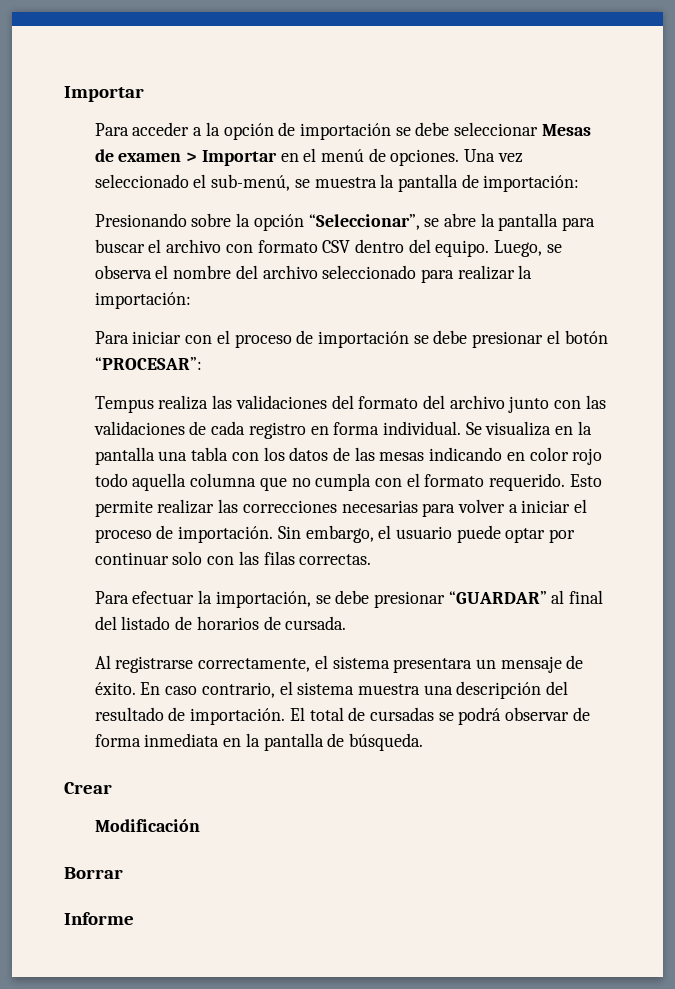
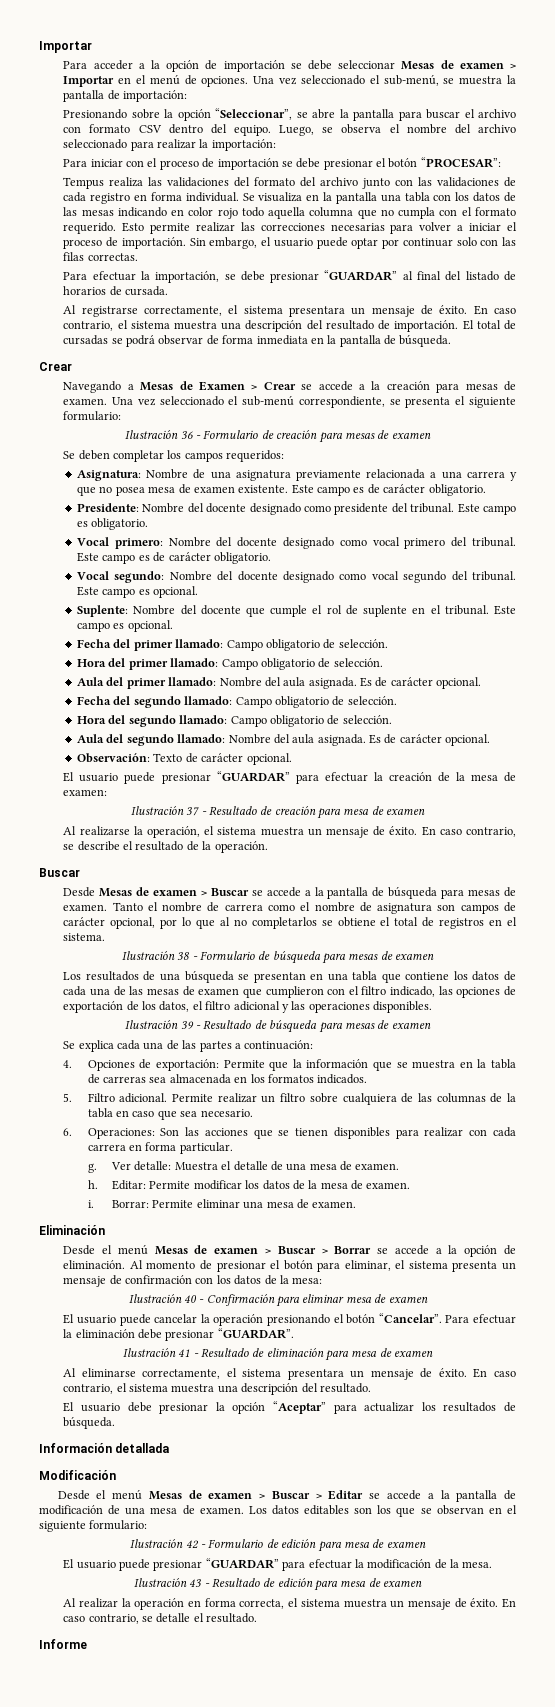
+ Navegando a Mesas de Examen > Crear se accede a la creación para mesas de examen. Una vez seleccionado el sub-menú correspondiente, se presenta el siguiente formulario:
+ Ilustración 36 - Formulario de creación para mesas de examen
+ Se deben completar los campos requeridos:
+ Asignatura: Nombre de una asignatura previamente relacionada a una carrera y que no posea mesa de examen existente. Este campo es de carácter obligatorio.
+ Presidente: Nombre del docente designado como presidente del tribunal. Este campo es obligatorio.
+ Vocal primero: Nombre del docente designado como vocal primero del tribunal. Este campo es de carácter obligatorio.
+ Vocal segundo: Nombre del docente designado como vocal segundo del tribunal. Este campo es opcional.
+ Suplente: Nombre del docente que cumple el rol de suplente en el tribunal. Este campo es opcional.
+ Fecha del primer llamado: Campo obligatorio de selección.
+ Hora del primer llamado: Campo obligatorio de selección.
+ Aula del primer llamado: Nombre del aula asignada. Es de carácter opcional.
+ Fecha del segundo llamado: Campo obligatorio de selección.
+ Hora del segundo llamado: Campo obligatorio de selección.
+ Aula del segundo llamado: Nombre del aula asignada. Es de carácter opcional.
+ Observación: Texto de carácter opcional.
+ El usuario puede presionar “GUARDAR” para efectuar la creación de la mesa de examen:
+ Ilustración 37 - Resultado de creación para mesa de examen
+ Al realizarse la operación, el sistema muestra un mensaje de éxito. En caso contrario, se describe el resultado de la operación.
+ Buscar
+ Desde Mesas de examen > Buscar se accede a la pantalla de búsqueda para mesas de examen. Tanto el nombre de carrera como el nombre de asignatura son campos de carácter opcional, por lo que al no completarlos se obtiene el total de registros en el sistema.
+ Ilustración 38 - Formulario de búsqueda para mesas de examen
+ Los resultados de una búsqueda se presentan en una tabla que contiene los datos de cada una de las mesas de examen que cumplieron con el filtro indicado, las opciones de exportación de los datos, el filtro adicional y las operaciones disponibles.
+ Ilustración 39 - Resultado de búsqueda para mesas de examen
+ Se explica cada una de las partes a continuación:
+ 4. Opciones de exportación: Permite que la información que se muestra en la tabla de carreras sea almacenada en los formatos indicados.
+ 5. Filtro adicional. Permite realizar un filtro sobre cualquiera de las columnas de la tabla en caso que sea necesario.
+ 6. Operaciones: Son las acciones que se tienen disponibles para realizar con cada carrera en forma particular.
+ g. Ver detalle: Muestra el detalle de una mesa de examen.
+ h. Editar: Permite modificar los datos de la mesa de examen.
+ i. Borrar: Permite eliminar una mesa de examen.
+ Eliminación
+ Desde el menú Mesas de examen > Buscar > Borrar se accede a la opción de eliminación. Al momento de presionar el botón para eliminar, el sistema presenta un mensaje de confirmación con los datos de la mesa:
+ Ilustración 40 - Confirmación para eliminar mesa de examen
+ El usuario puede cancelar la operación presionando el botón “Cancelar”. Para efectuar la eliminación debe presionar “GUARDAR”.
+ Ilustración 41 - Resultado de eliminación para mesa de examen
+ Al eliminarse correctamente, el sistema presentara un mensaje de éxito. En caso contrario, el sistema muestra una descripción del resultado.
+ El usuario debe presionar la opción “Aceptar” para actualizar los resultados de búsqueda.
+ Información detallada
  Modificación
- Borrar
+ Desde el menú Mesas de examen > Buscar > Editar se accede a la pantalla de modificación de una mesa de examen. Los datos editables son los que se observan en el siguiente formulario:
+ Ilustración 42 - Formulario de edición para mesa de examen
+ El usuario puede presionar “GUARDAR” para efectuar la modificación de la mesa.
+ Ilustración 43 - Resultado de edición para mesa de examen
+ Al realizar la operación en forma correcta, el sistema muestra un mensaje de éxito. En caso contrario, se detalle el resultado.

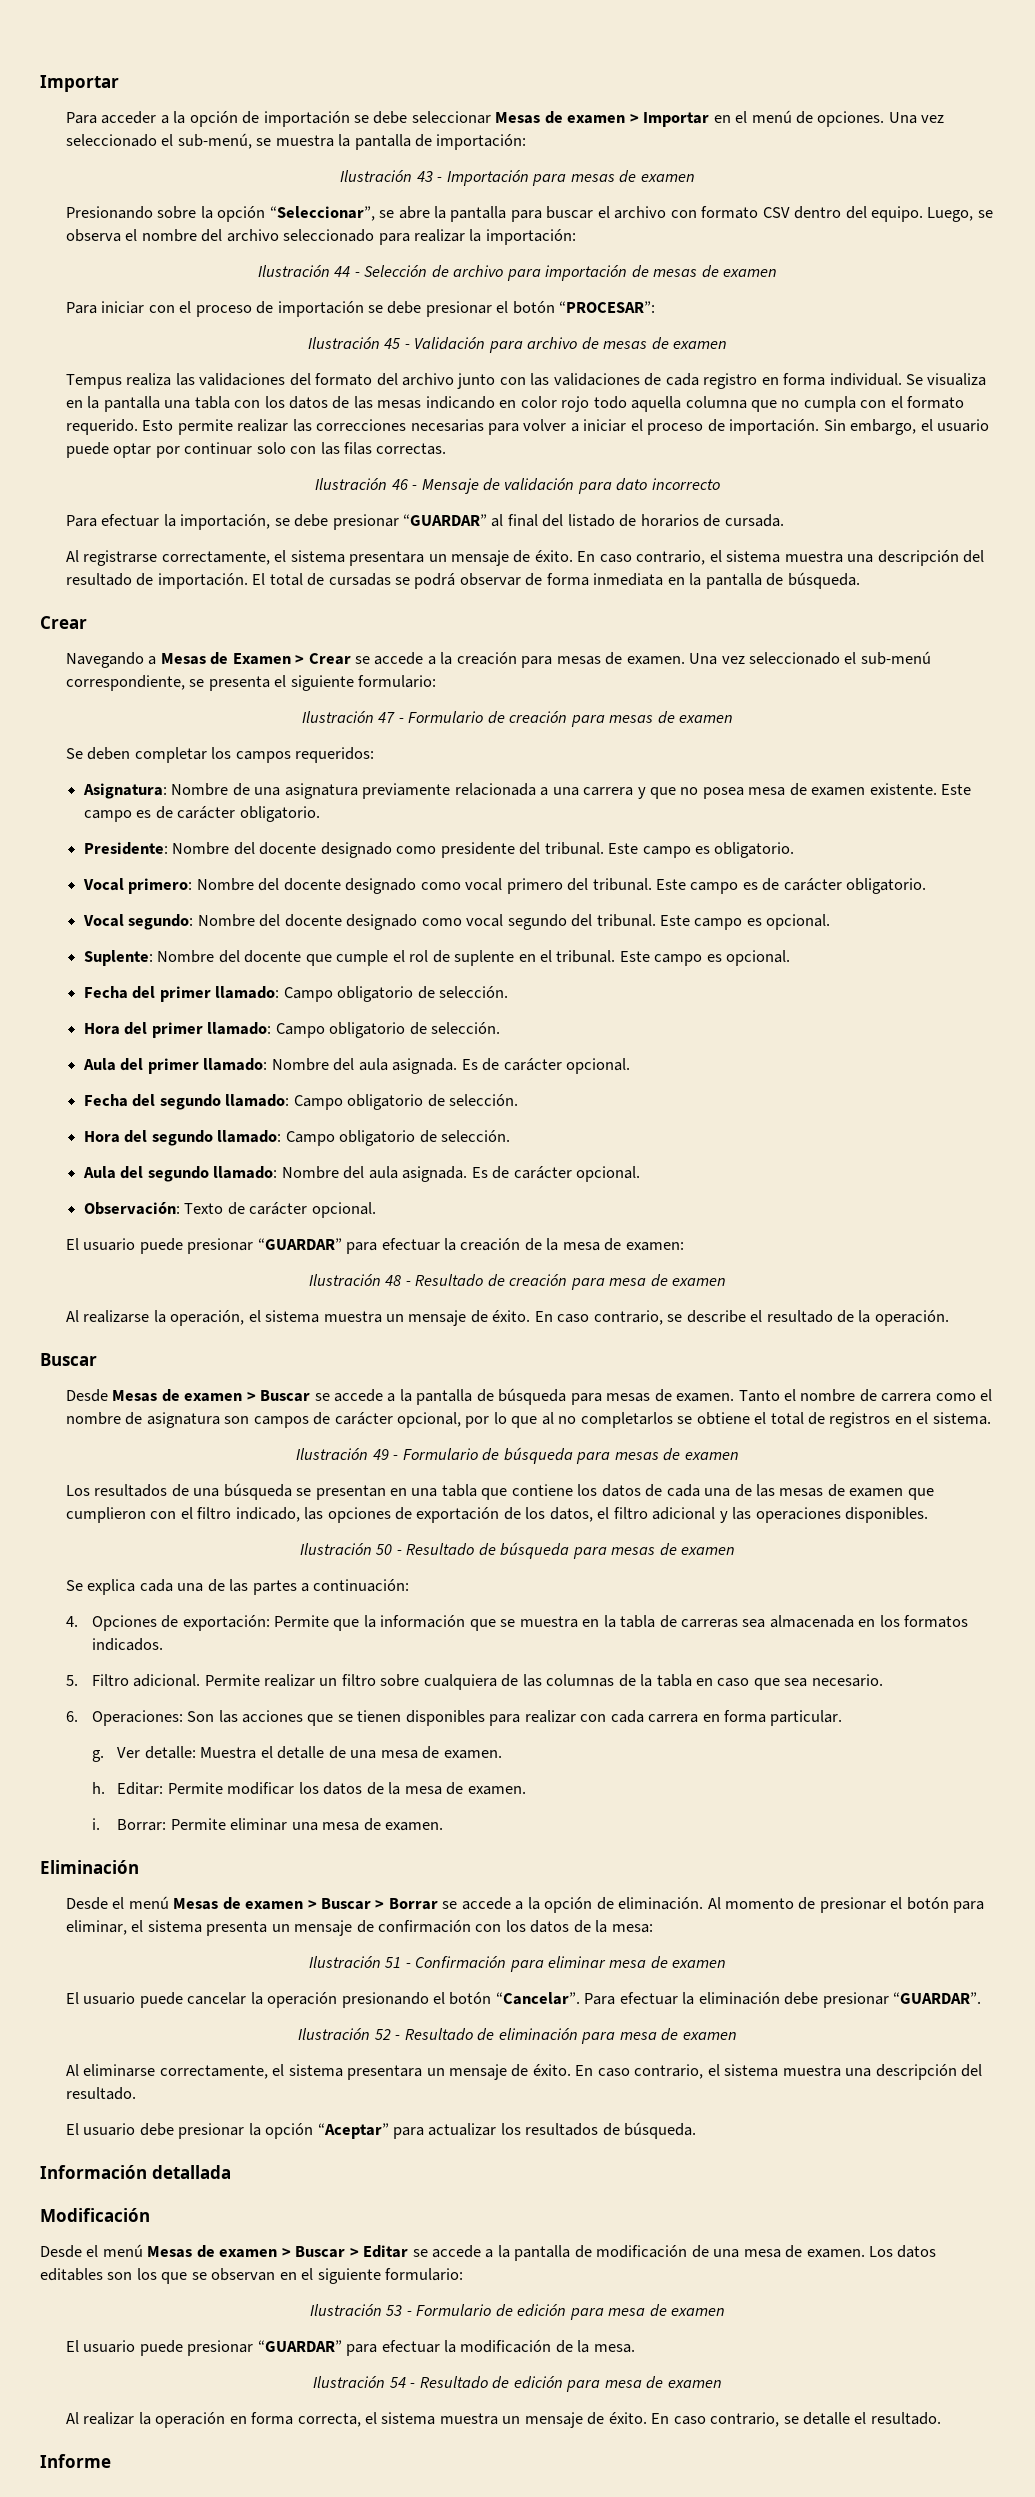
+ Ilustración 43 - Importación para mesas de examen
+ Ilustración 44 - Selección de archivo para importación de mesas de examen
+ Ilustración 45 - Validación para archivo de mesas de examen
+ Ilustración 46 - Mensaje de validación para dato incorrecto
- Ilustración 36 - Formulario de creación para mesas de examen
+ Ilustración 47 - Formulario de creación para mesas de examen
- Ilustración 37 - Resultado de creación para mesa de examen
+ Ilustración 48 - Resultado de creación para mesa de examen
- Ilustración 38 - Formulario de búsqueda para mesas de examen
+ Ilustración 49 - Formulario de búsqueda para mesas de examen
- Ilustración 39 - Resultado de búsqueda para mesas de examen
+ Ilustración 50 - Resultado de búsqueda para mesas de examen
- Ilustración 40 - Confirmación para eliminar mesa de examen
+ Ilustración 51 - Confirmación para eliminar mesa de examen
- Ilustración 41 - Resultado de eliminación para mesa de examen
+ Ilustración 52 - Resultado de eliminación para mesa de examen
- Ilustración 42 - Formulario de edición para mesa de examen
+ Ilustración 53 - Formulario de edición para mesa de examen
- Ilustración 43 - Resultado de edición para mesa de examen
+ Ilustración 54 - Resultado de edición para mesa de examen

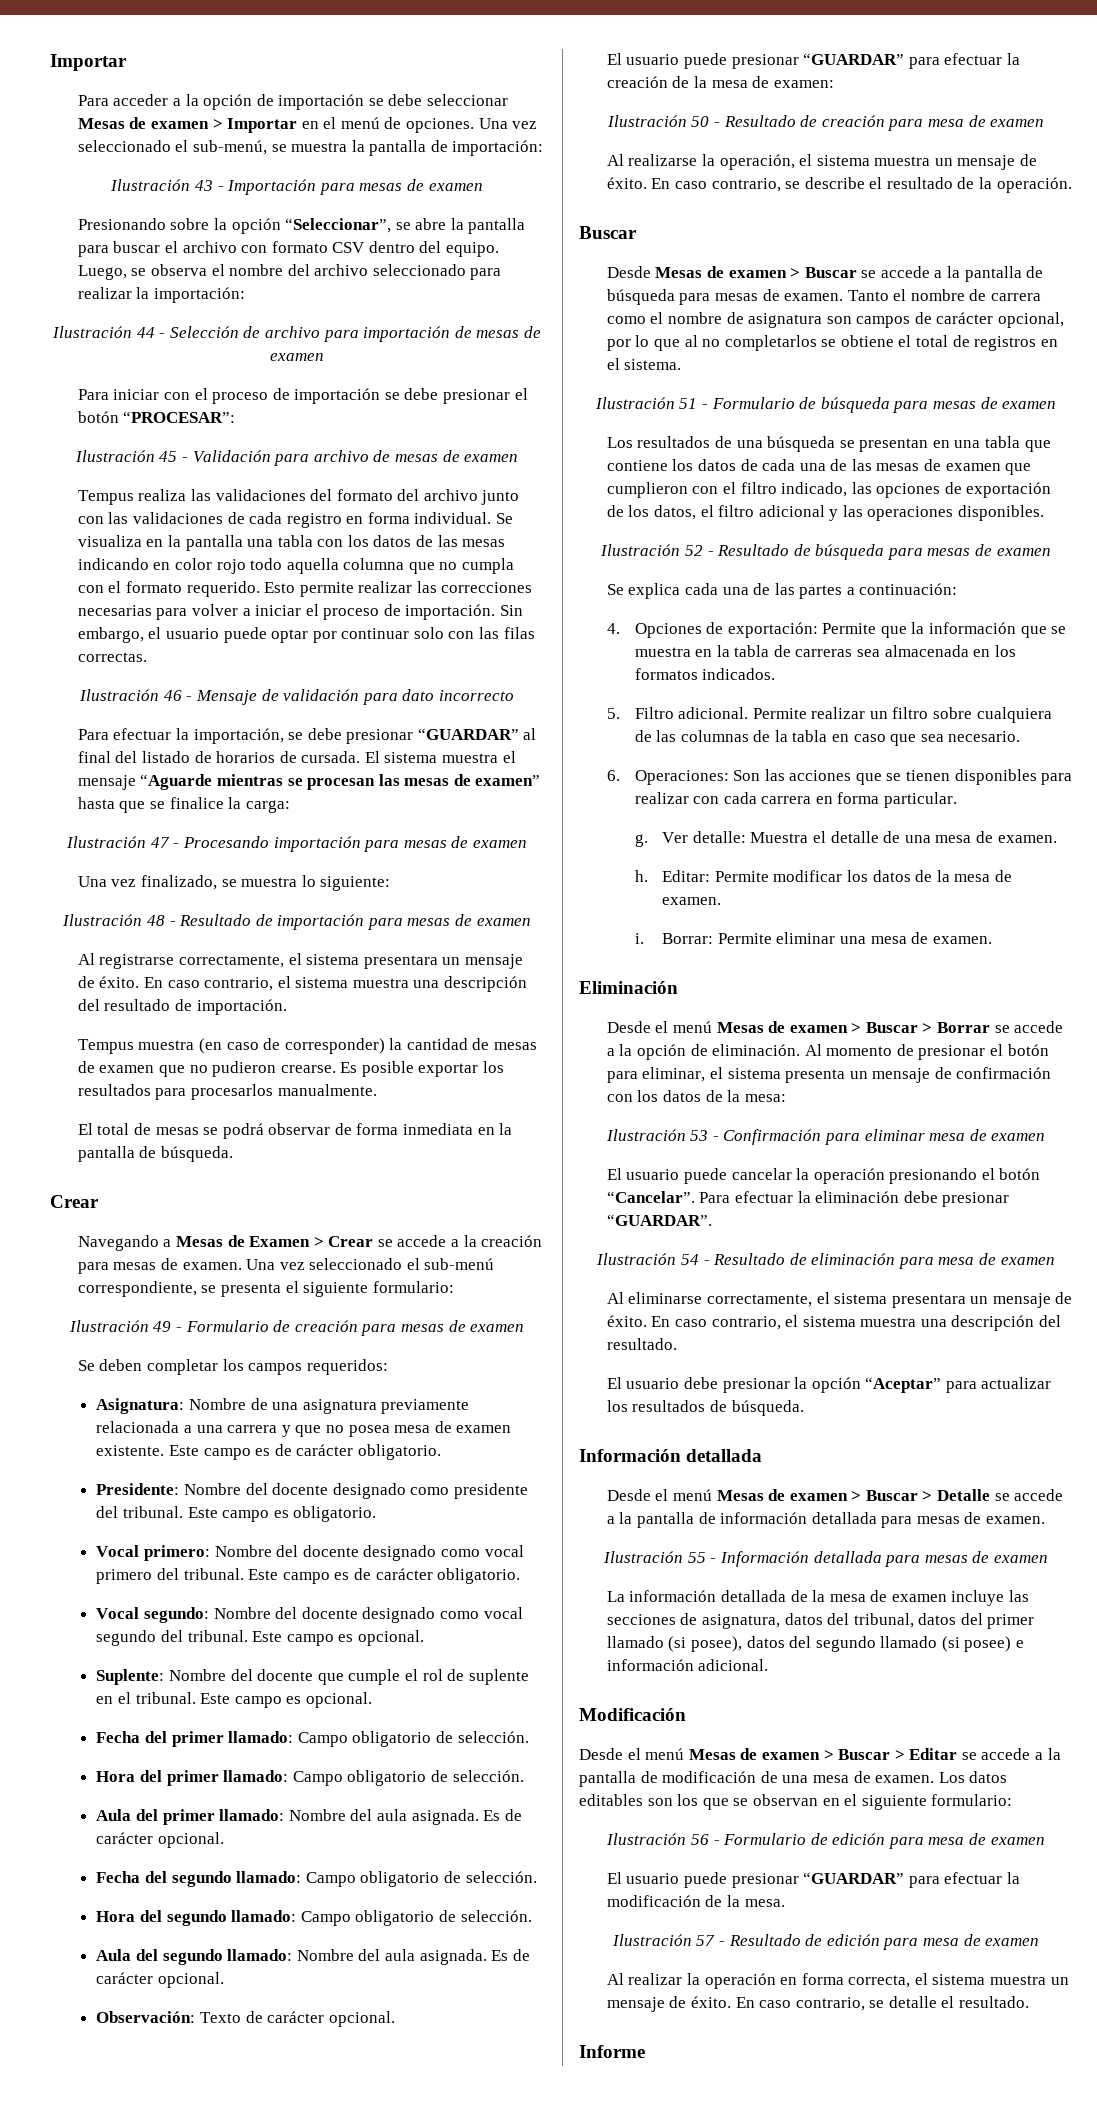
+ El sistema muestra el mensaje “Aguarde mientras se procesan las mesas de examen” hasta que se finalice la carga:
+ Ilustración 47 - Procesando importación para mesas de examen
+ Una vez finalizado, se muestra lo siguiente:
+ Ilustración 48 - Resultado de importación para mesas de examen
- En caso contrario, el sistema muestra una descripción del resultado de importación. El total de cursadas se podrá observar de forma inmediata en la pantalla de búsqueda.
+ En caso contrario, el sistema muestra una descripción del resultado de importación.
+ Tempus muestra (en caso de corresponder) la cantidad de mesas de examen que no pudieron crearse. Es posible exportar los resultados para procesarlos manualmente.
+ El total de mesas se podrá observar de forma inmediata en la pantalla de búsqueda.
- Ilustración 47 - Formulario de creación para mesas de examen
+ Ilustración 49 - Formulario de creación para mesas de examen
- Ilustración 48 - Resultado de creación para mesa de examen
+ Ilustración 50 - Resultado de creación para mesa de examen
- Ilustración 49 - Formulario de búsqueda para mesas de examen
+ Ilustración 51 - Formulario de búsqueda para mesas de examen
- Ilustración 50 - Resultado de búsqueda para mesas de examen
+ Ilustración 52 - Resultado de búsqueda para mesas de examen
- Ilustración 51 - Confirmación para eliminar mesa de examen
+ Ilustración 53 - Confirmación para eliminar mesa de examen
- Ilustración 52 - Resultado de eliminación para mesa de examen
+ Ilustración 54 - Resultado de eliminación para mesa de examen
+ Desde el menú Mesas de examen > Buscar > Detalle se accede a la pantalla de información detallada para mesas de examen.
+ Ilustración 55 - Información detallada para mesas de examen
+ La información detallada de la mesa de examen incluye las secciones de asignatura, datos del tribunal, datos del primer llamado (si posee), datos del segundo llamado (si posee) e información adicional.
- Ilustración 53 - Formulario de edición para mesa de examen
+ Ilustración 56 - Formulario de edición para mesa de examen
- Ilustración 54 - Resultado de edición para mesa de examen
+ Ilustración 57 - Resultado de edición para mesa de examen

